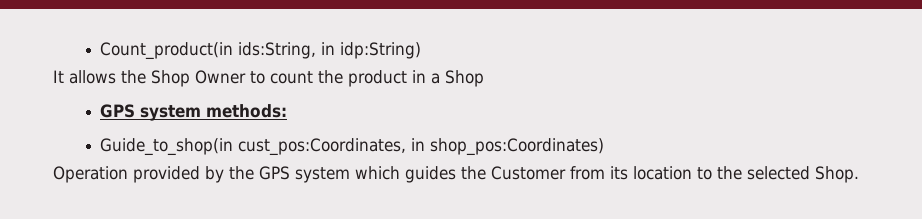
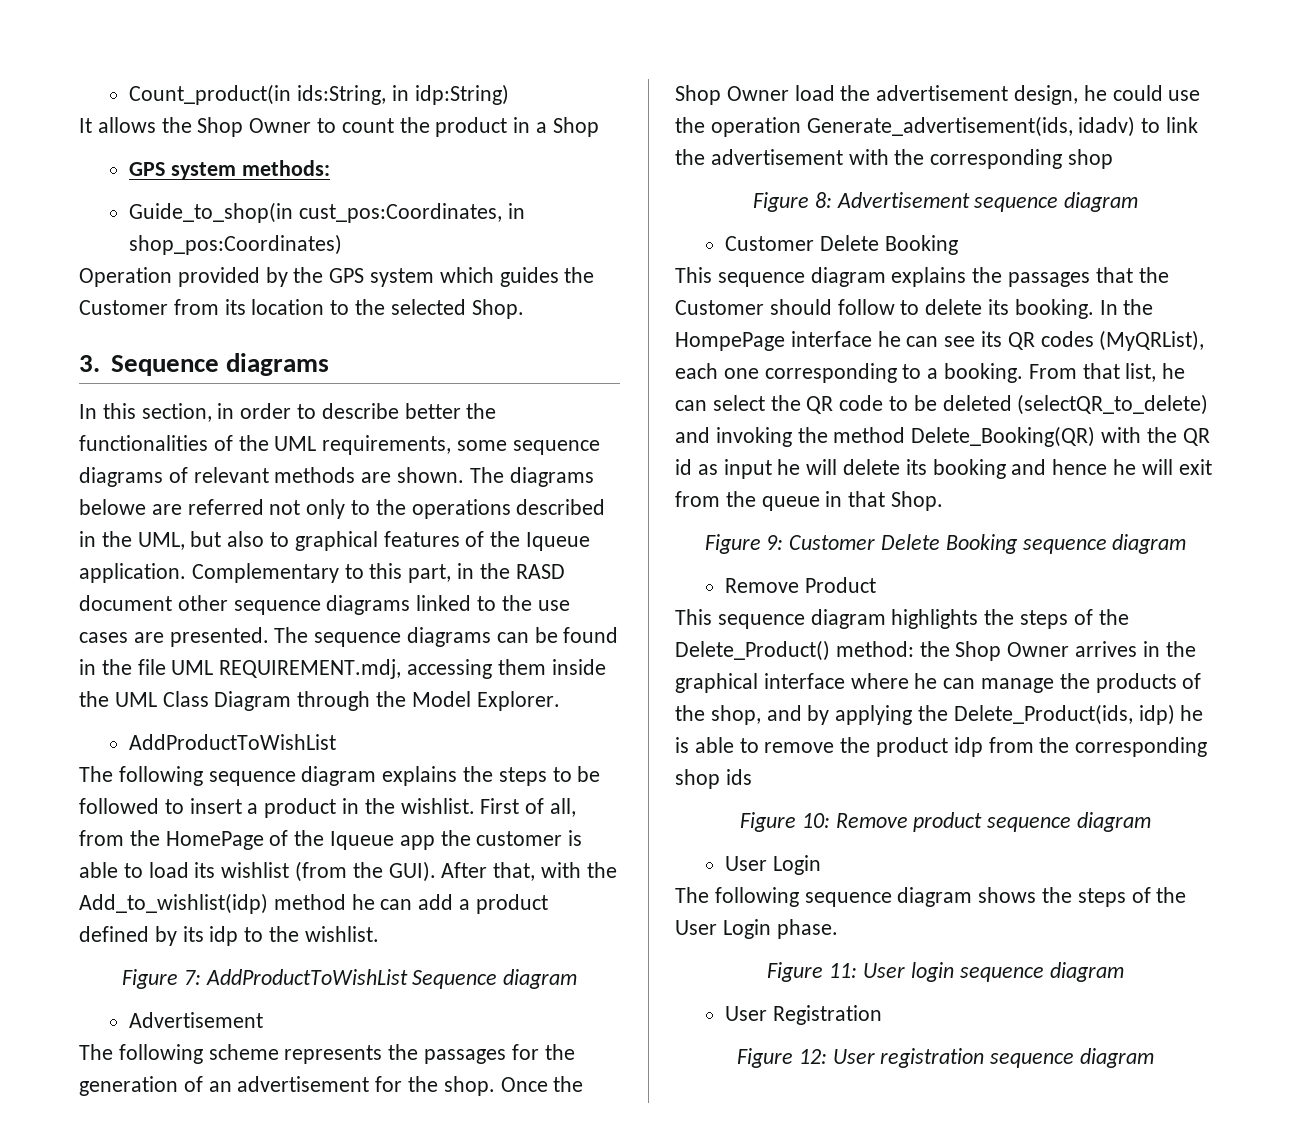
+ 3. Sequence diagrams
+ In this section, in order to describe better the functionalities of the UML requirements, some sequence diagrams of relevant methods are shown. The diagrams belowe are referred not only to the operations described in the UML, but also to graphical features of the Iqueue application. Complementary to this part, in the RASD document other sequence diagrams linked to the use cases are presented. The sequence diagrams can be found in the file UML REQUIREMENT.mdj, accessing them inside the UML Class Diagram through the Model Explorer.
+ AddProductToWishList
+ The following sequence diagram explains the steps to be followed to insert a product in the wishlist. First of all, from the HomePage of the Iqueue app the customer is able to load its wishlist (from the GUI). After that, with the Add_to_wishlist(idp) method he can add a product defined by its idp to the wishlist.
+ Figure 7: AddProductToWishList Sequence diagram
+ Advertisement
+ The following scheme represents the passages for the generation of an advertisement for the shop. Once the Shop Owner load the advertisement design, he could use the operation Generate_advertisement(ids, idadv) to link the advertisement with the corresponding shop
+ Figure 8: Advertisement sequence diagram
+ Customer Delete Booking
+ This sequence diagram explains the passages that the Customer should follow to delete its booking. In the HompePage interface he can see its QR codes (MyQRList), each one corresponding to a booking. From that list, he can select the QR code to be deleted (selectQR_to_delete) and invoking the method Delete_Booking(QR) with the QR id as input he will delete its booking and hence he will exit from the queue in that Shop.
+ Figure 9: Customer Delete Booking sequence diagram
+ Remove Product
+ This sequence diagram highlights the steps of the Delete_Product() method: the Shop Owner arrives in the graphical interface where he can manage the products of the shop, and by applying the Delete_Product(ids, idp) he is able to remove the product idp from the corresponding shop ids
+ Figure 10: Remove product sequence diagram
+ User Login
+ The following sequence diagram shows the steps of the User Login phase.
+ Figure 11: User login sequence diagram
+ User Registration
+ Figure 12: User registration sequence diagram

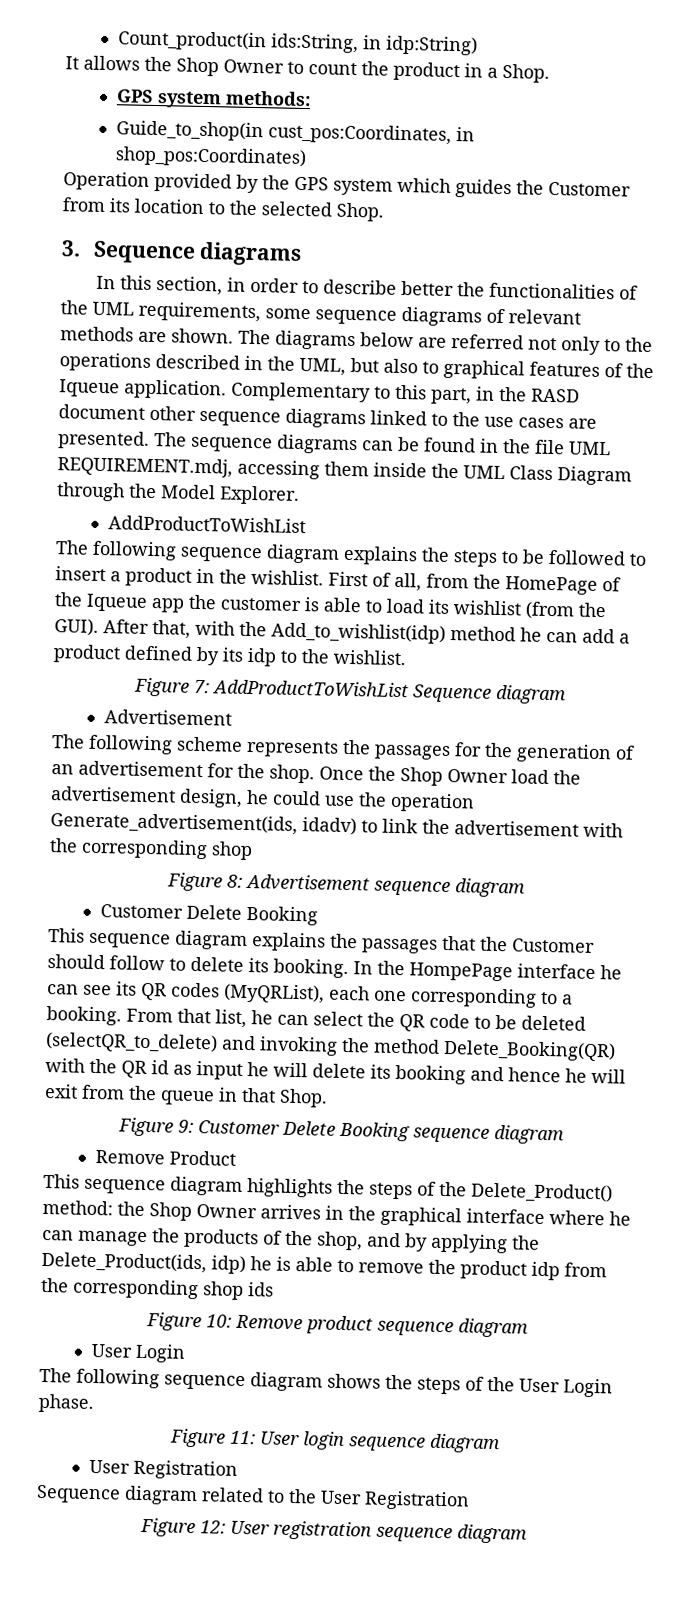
- It allows the Shop Owner to count the product in a Shop
+ It allows the Shop Owner to count the product in a Shop.
- The diagrams belowe are referred not only to the operations described in the UML, but also to graphical features of the Iqueue application.
+ The diagrams below are referred not only to the operations described in the UML, but also to graphical features of the Iqueue application.
+ Sequence diagram related to the User Registration

